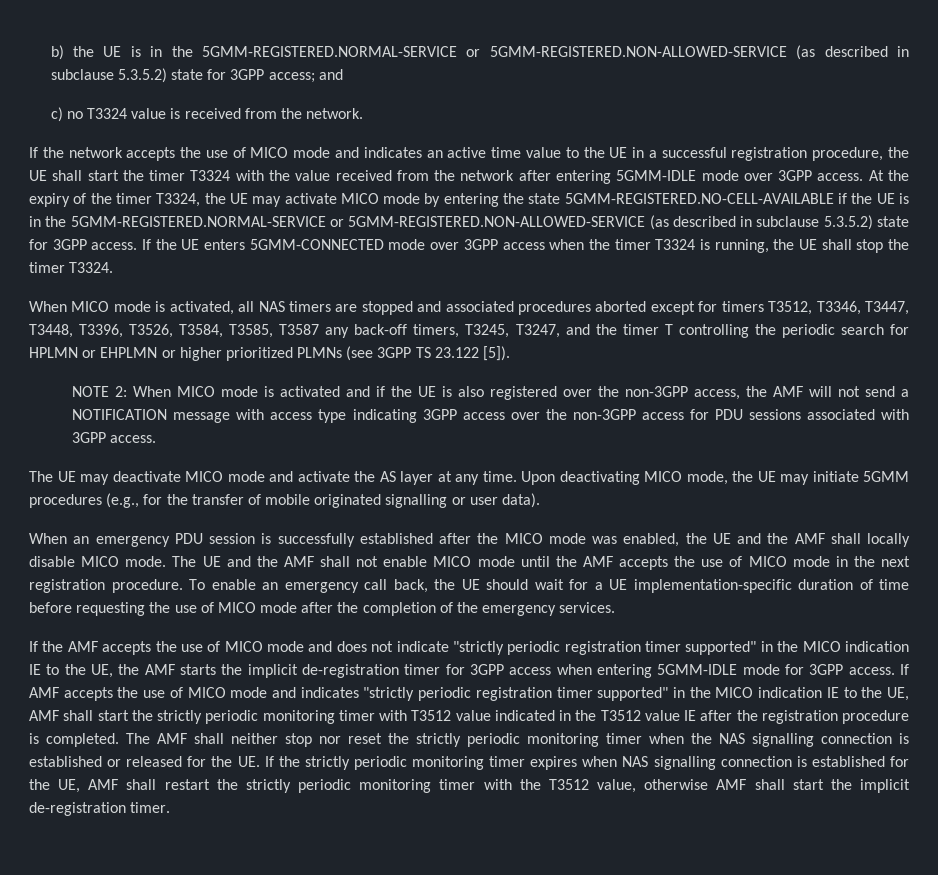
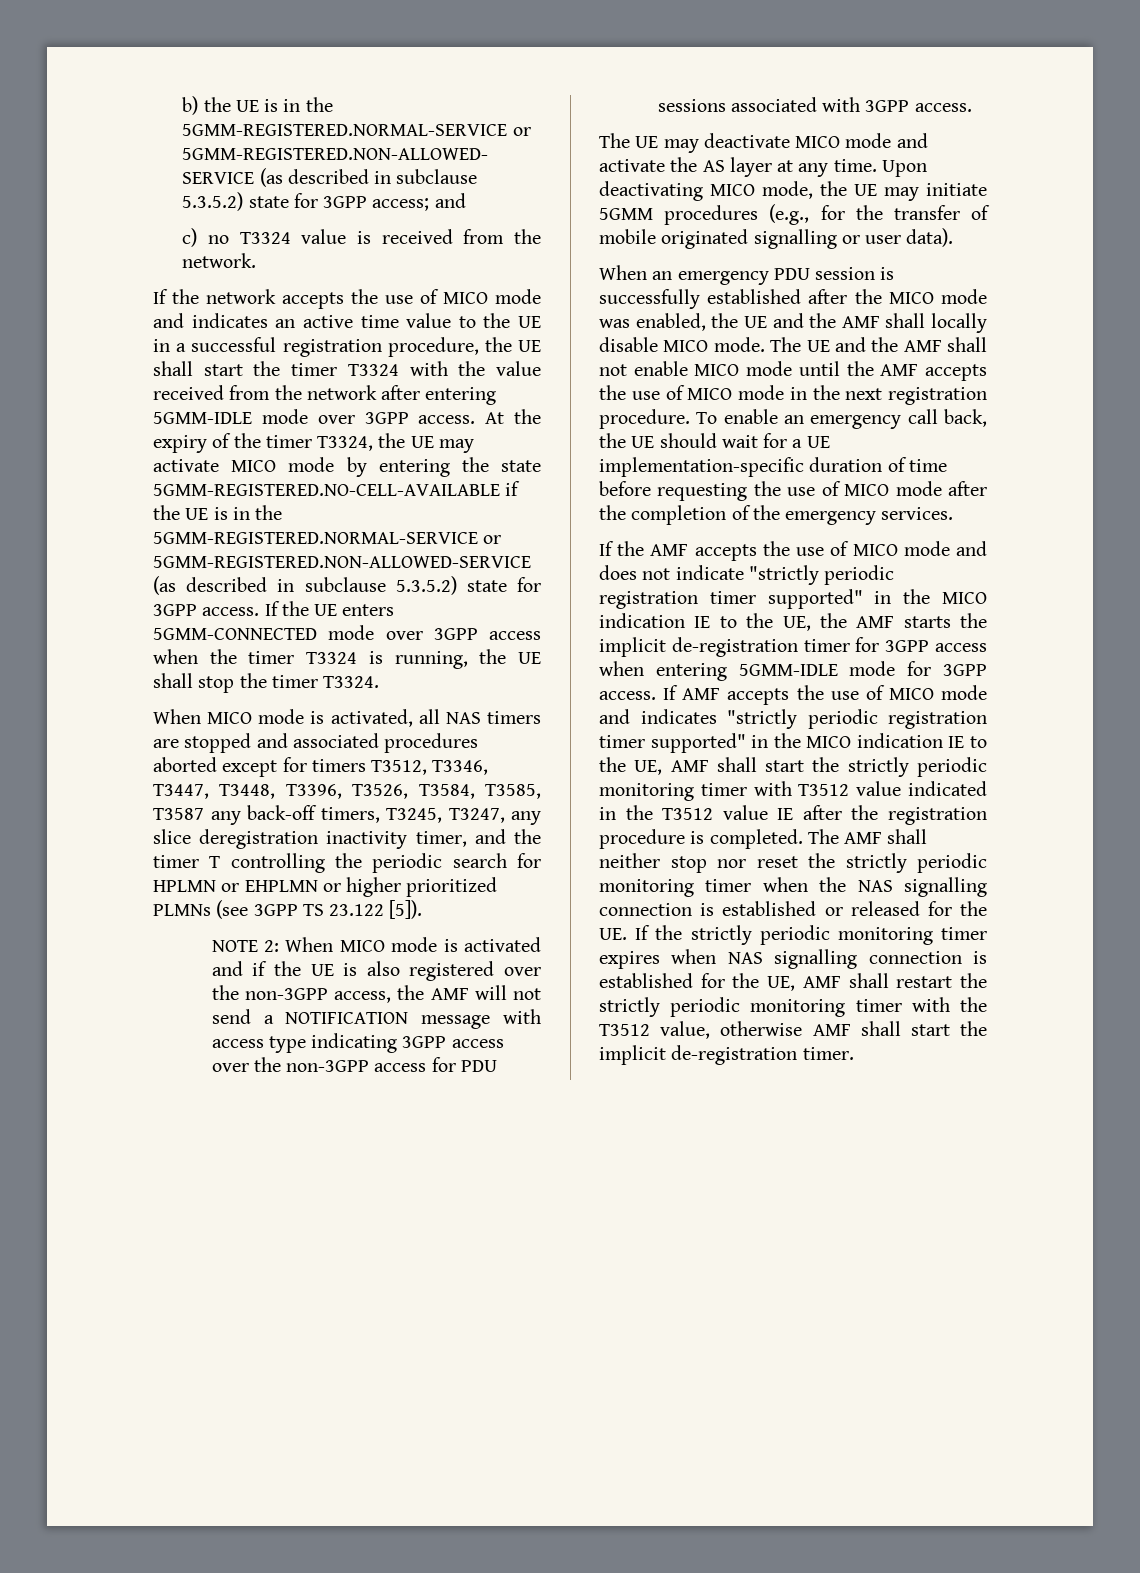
- When MICO mode is activated, all NAS timers are stopped and associated procedures aborted except for timers T3512, T3346, T3447, T3448, T3396, T3526, T3584, T3585, T3587 any back-off timers, T3245, T3247, and the timer T controlling the periodic search for HPLMN or EHPLMN or higher prioritized PLMNs (see 3GPP TS 23.122 [5]).
+ When MICO mode is activated, all NAS timers are stopped and associated procedures aborted except for timers T3512, T3346, T3447, T3448, T3396, T3526, T3584, T3585, T3587 any back-off timers, T3245, T3247, any slice deregistration inactivity timer, and the timer T controlling the periodic search for HPLMN or EHPLMN or higher prioritized PLMNs (see 3GPP TS 23.122 [5]).

